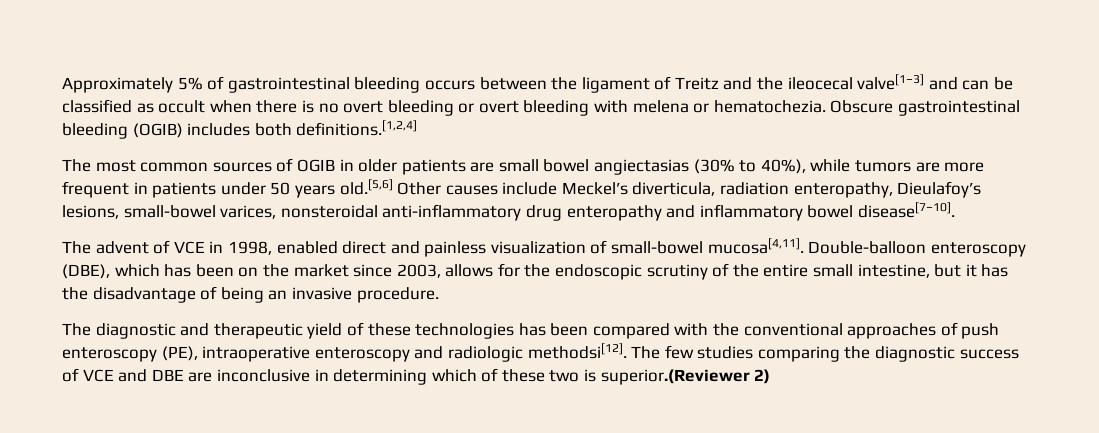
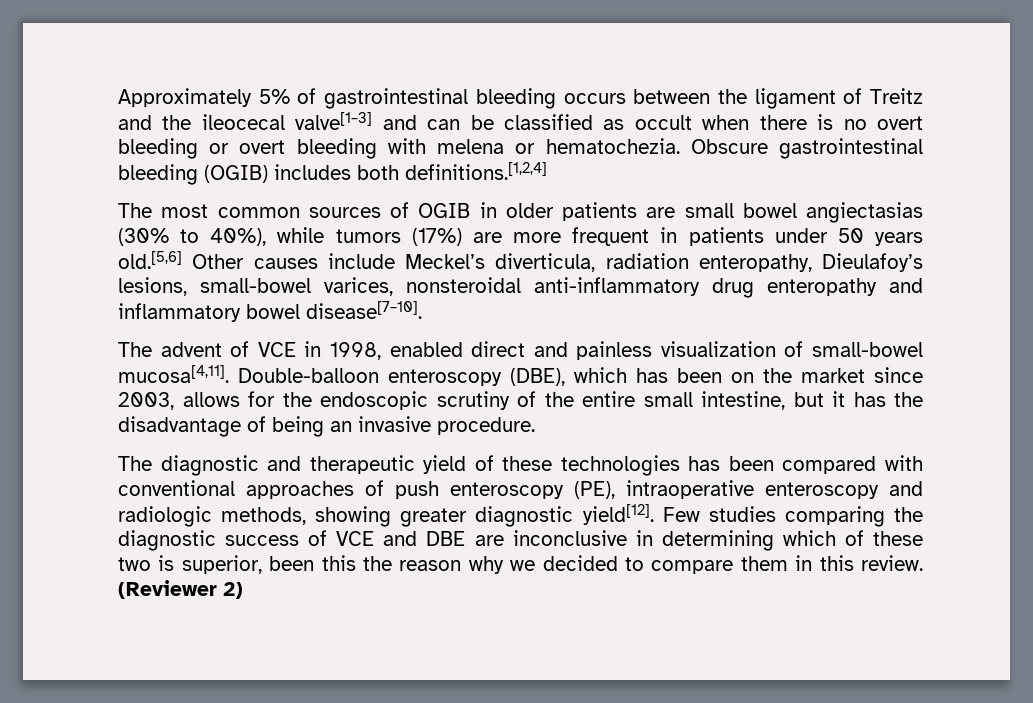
- The most common sources of OGIB in older patients are small bowel angiectasias (30% to 40%), while tumors are more frequent in patients under 50 years old.[5,6] Other causes include Meckel’s diverticula, radiation enteropathy, Dieulafoy’s lesions, small-bowel varices, nonsteroidal anti-inflammatory drug enteropathy and inflammatory bowel disease[7–10].
+ The most common sources of OGIB in older patients are small bowel angiectasias (30% to 40%), while tumors (17%) are more frequent in patients under 50 years old.[5,6] Other causes include Meckel’s diverticula, radiation enteropathy, Dieulafoy’s lesions, small-bowel varices, nonsteroidal anti-inflammatory drug enteropathy and inflammatory bowel disease[7–10].
- The diagnostic and therapeutic yield of these technologies has been compared with the conventional approaches of push enteroscopy (PE), intraoperative enteroscopy and radiologic methodsi[12]. The few studies comparing the diagnostic success of VCE and DBE are inconclusive in determining which of these two is superior.(Reviewer 2)
+ The diagnostic and therapeutic yield of these technologies has been compared with conventional approaches of push enteroscopy (PE), intraoperative enteroscopy and radiologic methods, showing greater diagnostic yield[12]. Few studies comparing the diagnostic success of VCE and DBE are inconclusive in determining which of these two is superior, been this the reason why we decided to compare them in this review. (Reviewer 2)

